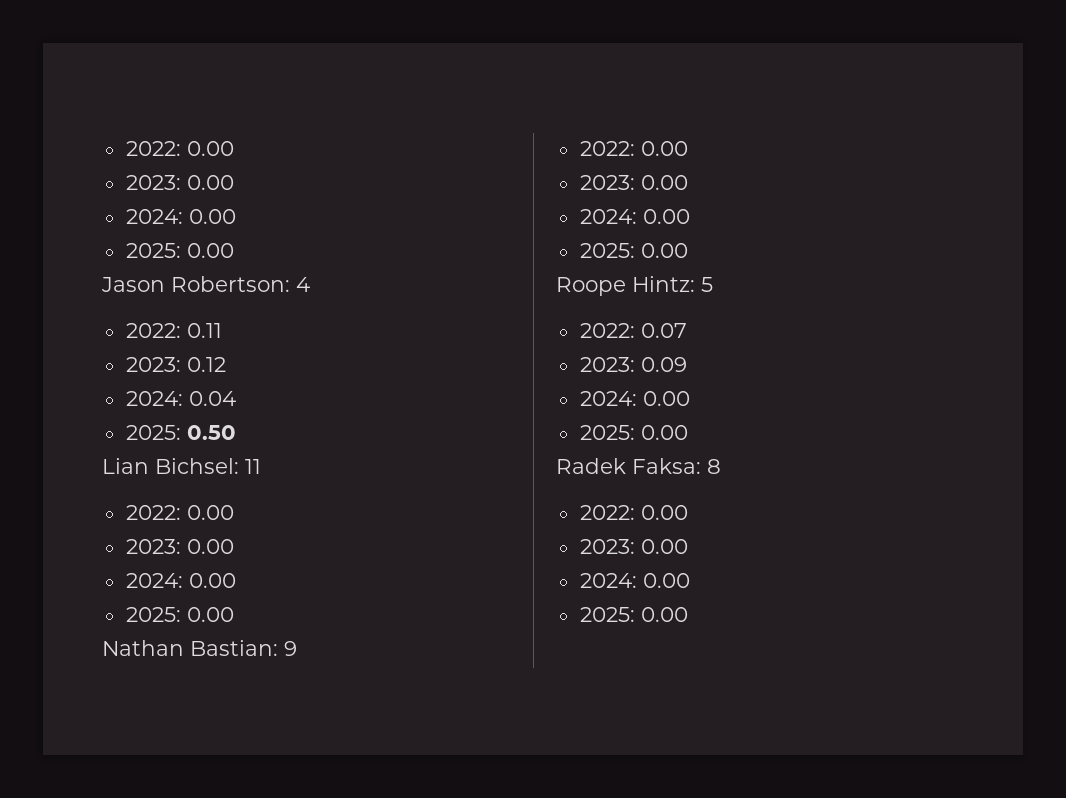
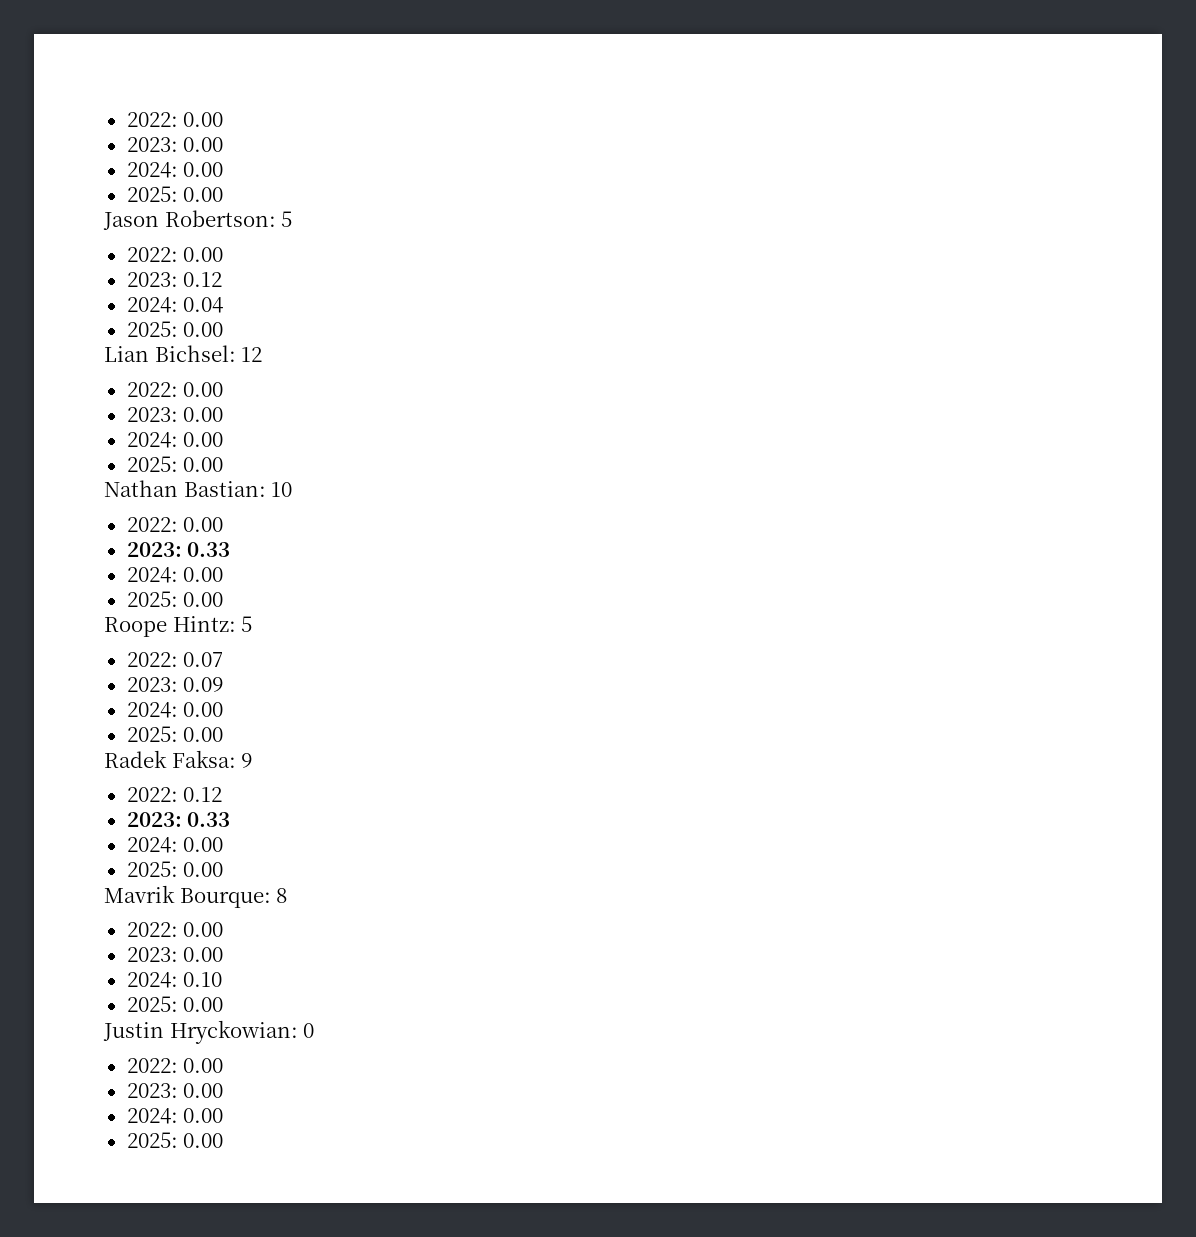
- Jason Robertson: 4
- 2022: 0.11
+ Jason Robertson: 5
+ 2022: 0.00
  2024: 0.04
- 2025: 0.50
+ 2025: 0.00
- Lian Bichsel: 11
+ Lian Bichsel: 12
- Nathan Bastian: 9
+ Nathan Bastian: 10
  2022: 0.00
- 2023: 0.00
+ 2023: 0.33
- Radek Faksa: 8
+ Radek Faksa: 9
+ 2022: 0.12
+ 2023: 0.33
+ 2024: 0.00
+ 2025: 0.00
+ Mavrik Bourque: 8
+ 2024: 0.10
+ 2025: 0.00
+ Justin Hryckowian: 0
+ 2022: 0.00
+ 2023: 0.00

